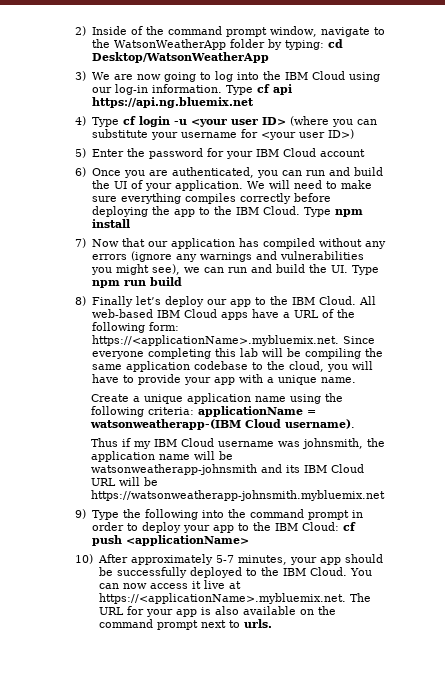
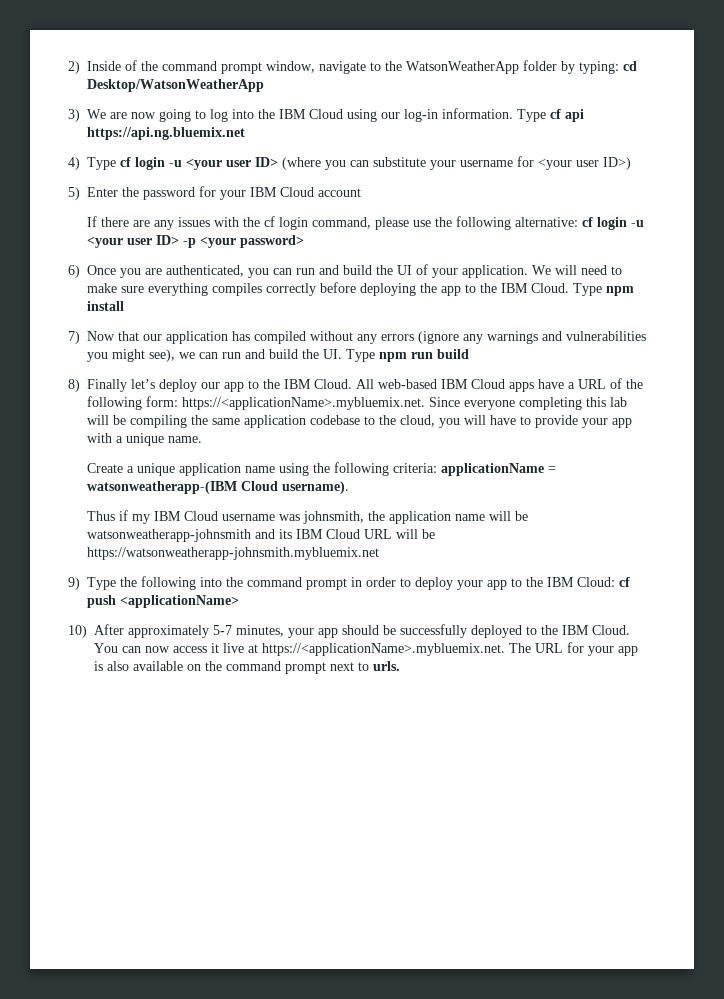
+ If there are any issues with the cf login command, please use the following alternative: cf login -u <your user ID> -p <your password>

